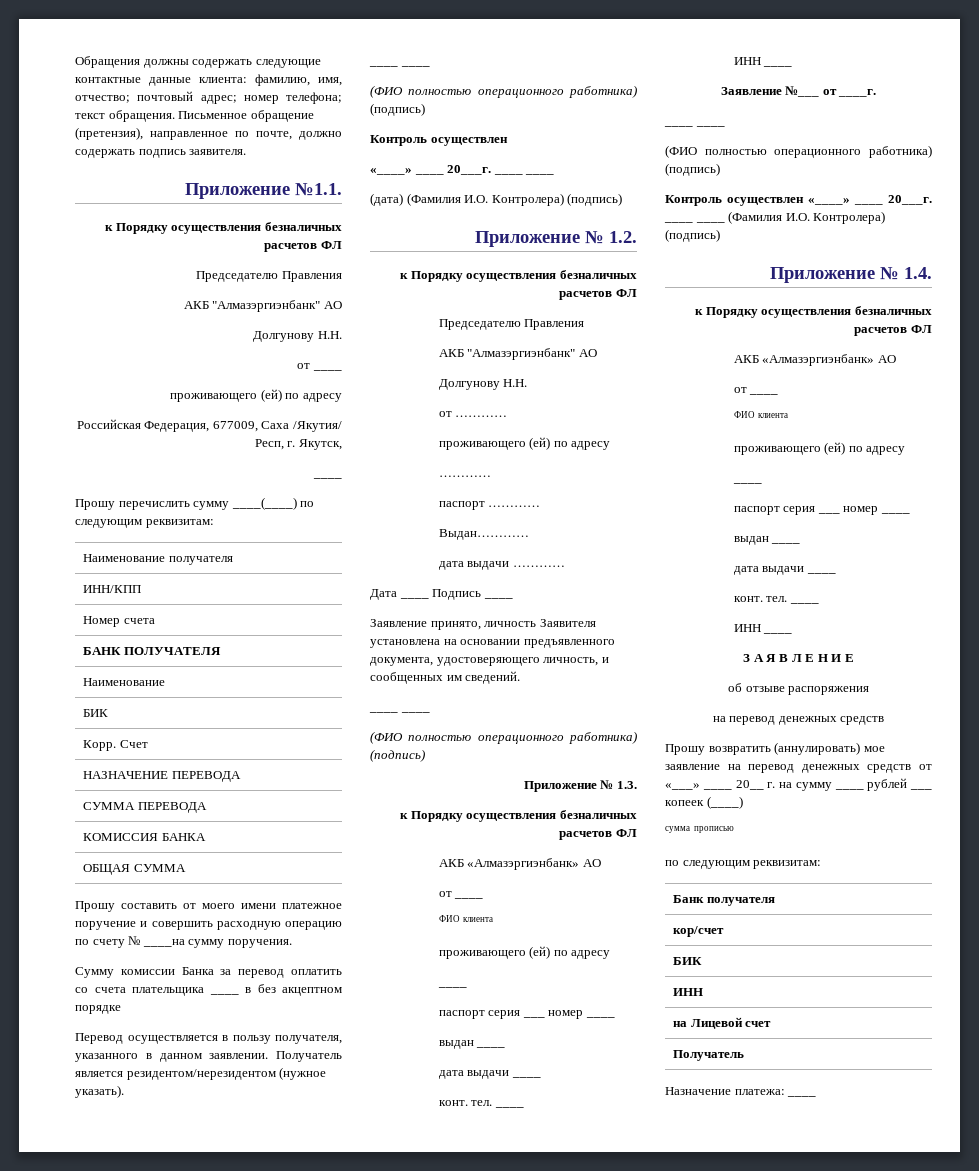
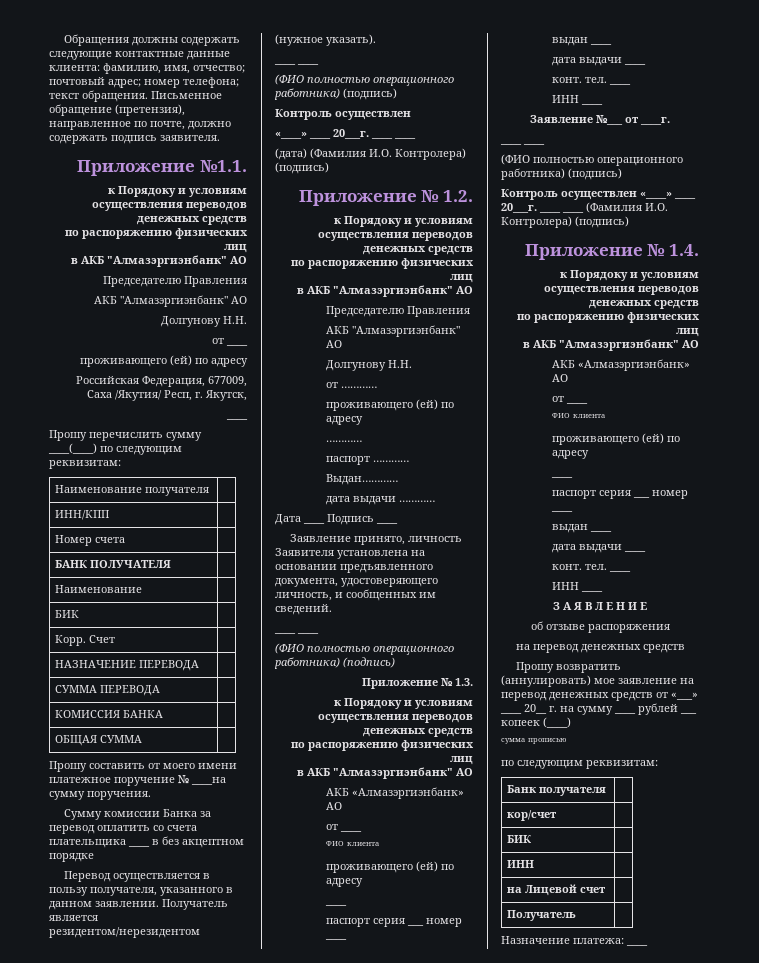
  Приложение №1.1.
- к Порядку осуществления безналичных расчетов ФЛ
+ к Порядоку и условиям осуществления переводов денежных средств
+ по распоряжению физических лиц
+ в АКБ "Алмазэргиэнбанк" АО
- Прошу составить от моего имени платежное поручение и совершить расходную операцию по счету № ____на сумму поручения.
+ Прошу составить от моего имени платежное поручение № ____на сумму поручения.
  Приложение № 1.2.
- к Порядку осуществления безналичных расчетов ФЛ
+ к Порядоку и условиям осуществления переводов денежных средств
+ по распоряжению физических лиц
+ в АКБ "Алмазэргиэнбанк" АО
  Приложение № 1.3.
- к Порядку осуществления безналичных расчетов ФЛ
+ к Порядоку и условиям осуществления переводов денежных средств
+ по распоряжению физических лиц
+ в АКБ "Алмазэргиэнбанк" АО
  Приложение № 1.4.
- к Порядку осуществления безналичных расчетов ФЛ
+ к Порядоку и условиям осуществления переводов денежных средств
+ по распоряжению физических лиц
+ в АКБ "Алмазэргиэнбанк" АО

